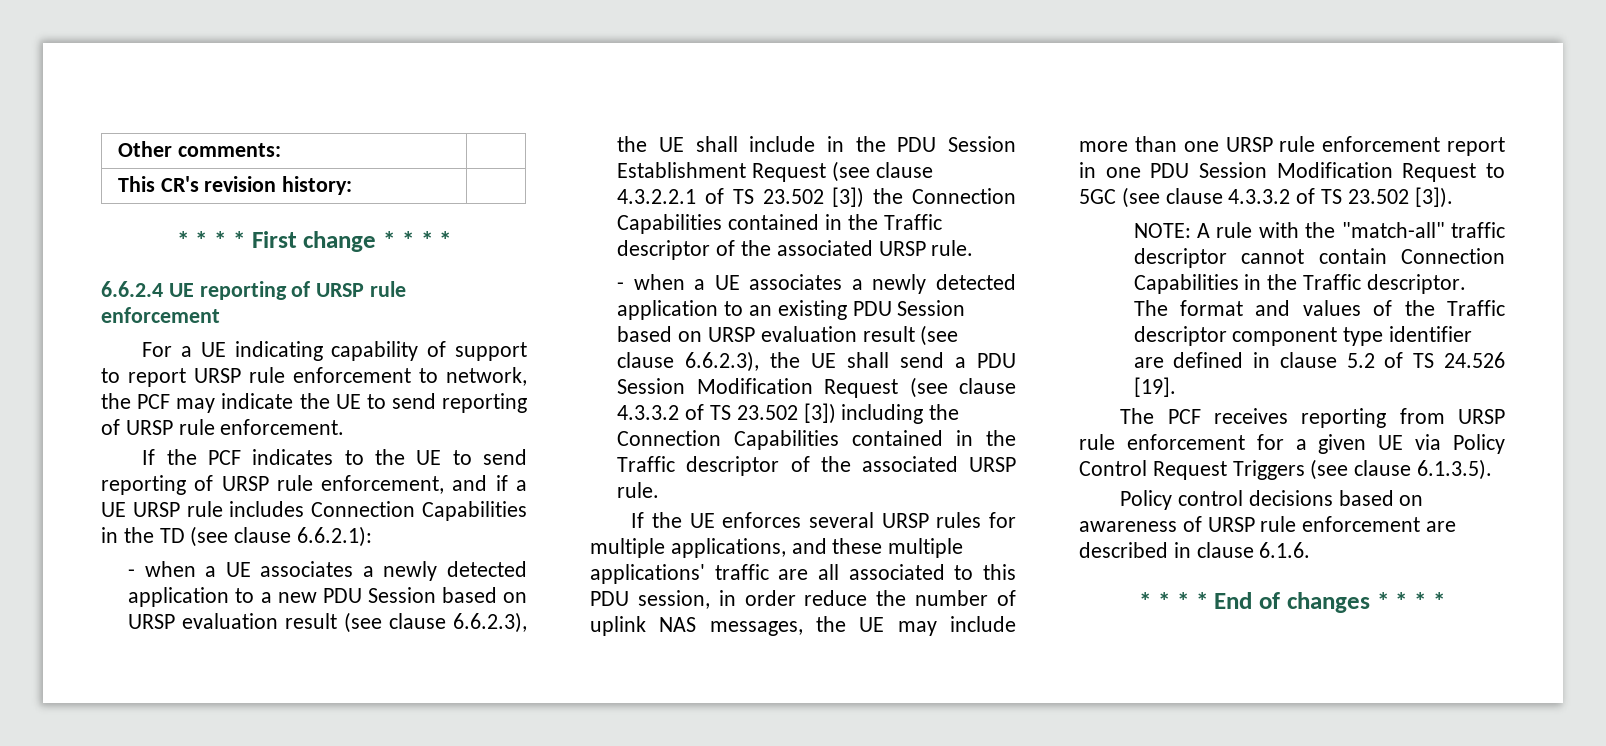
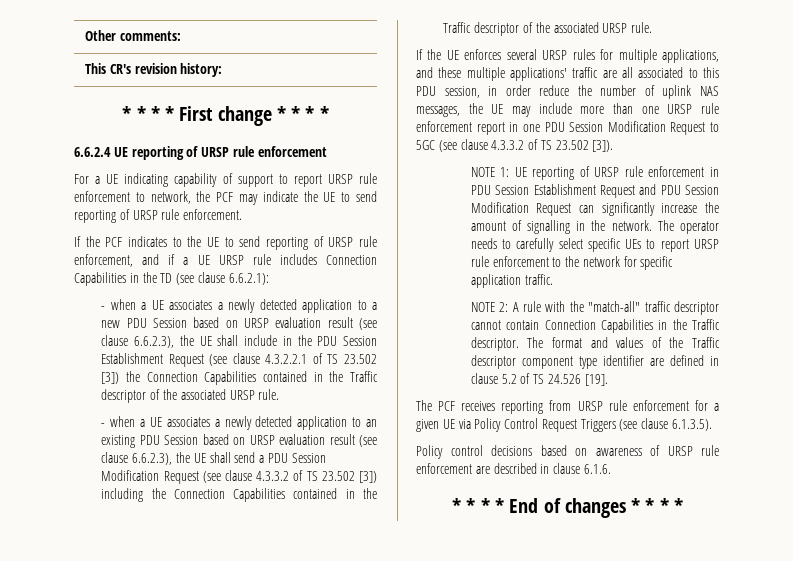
- NOTE: A rule with the "match-all" traffic descriptor cannot contain Connection Capabilities in the Traffic descriptor.
+ NOTE 1: UE reporting of URSP rule enforcement in PDU Session Establishment Request and PDU Session Modification Request can significantly increase the amount of signalling in the network. The operator needs to carefully select specific UEs to report URSP rule enforcement to the network for specific application traffic.
+ NOTE 2: A rule with the "match-all" traffic descriptor cannot contain Connection Capabilities in the Traffic descriptor.

